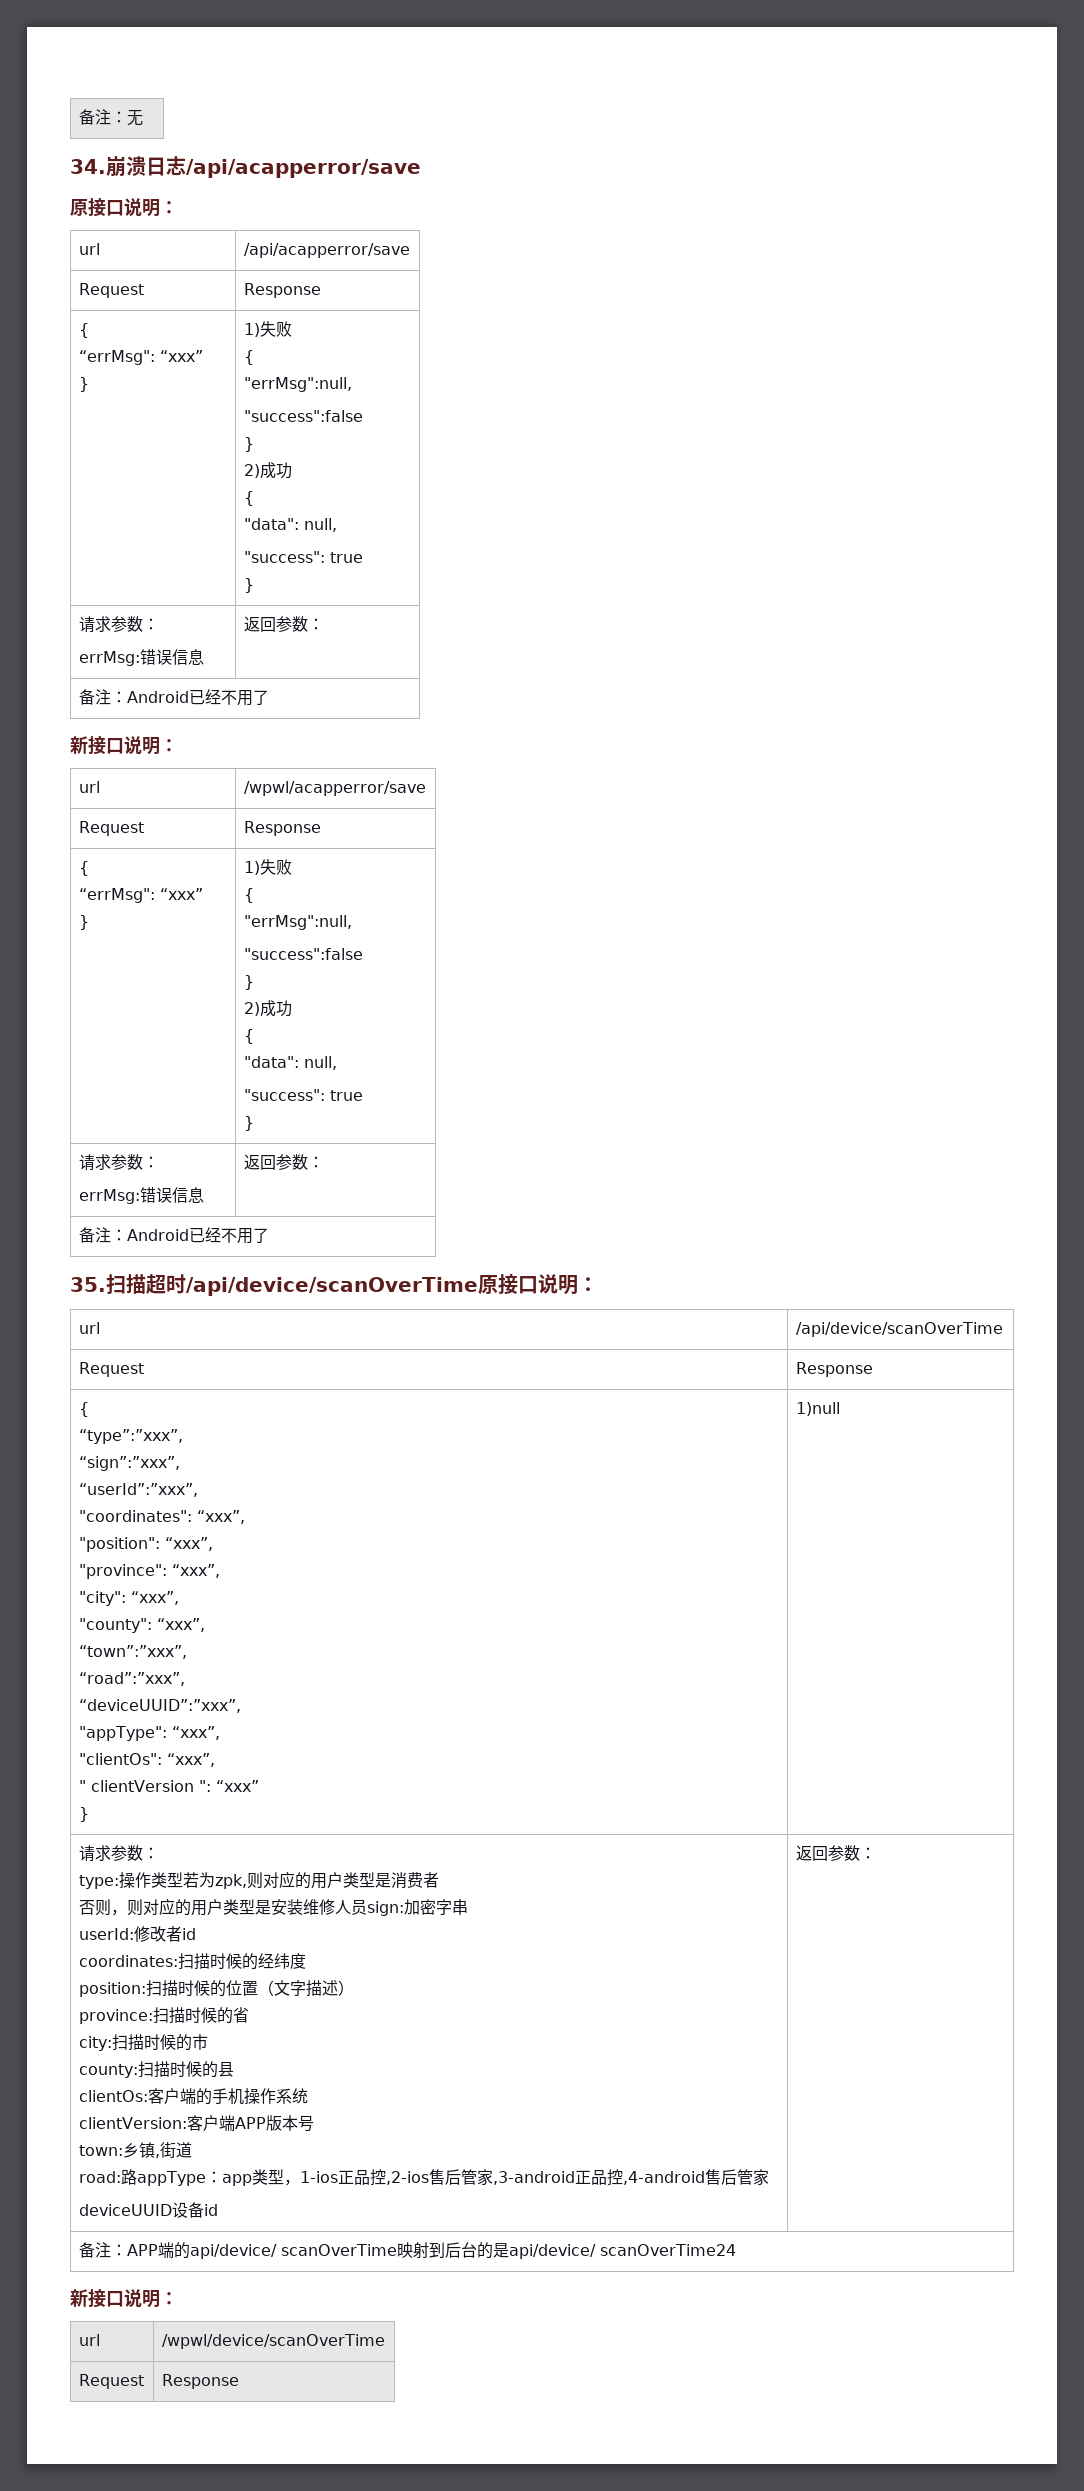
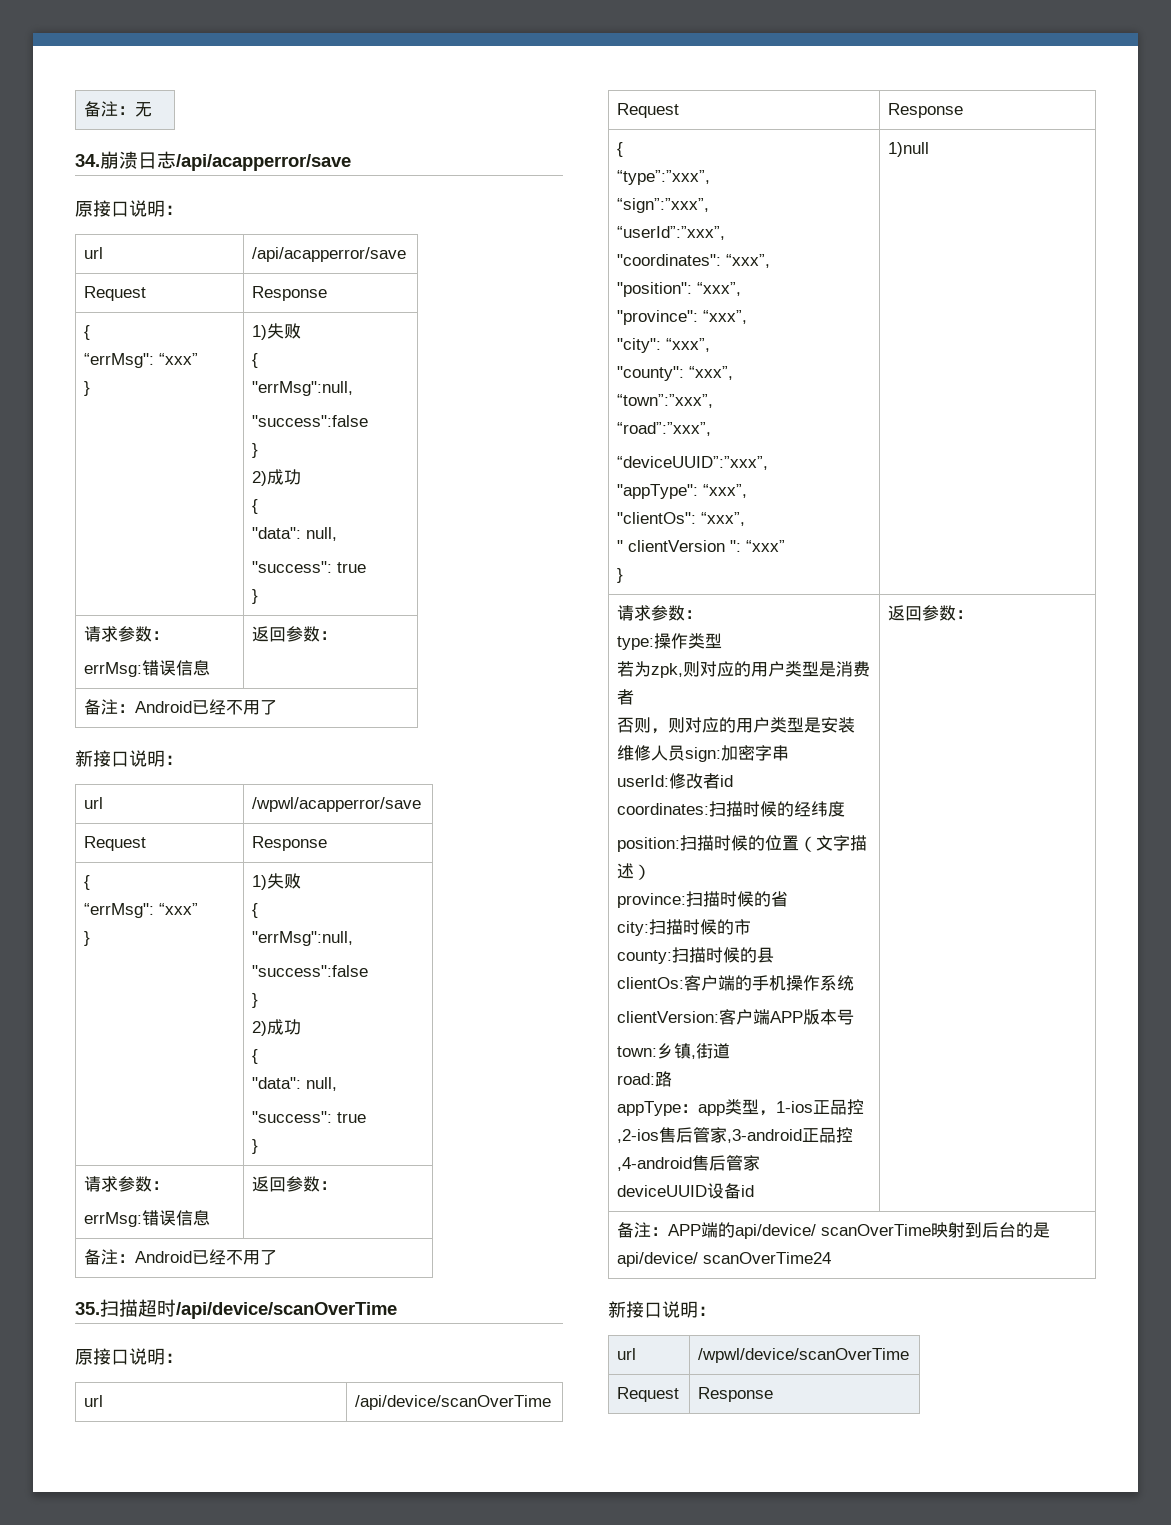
- 35.扫描超时/api/device/scanOverTime原接口说明：
+ 35.扫描超时/api/device/scanOverTime
+ 原接口说明：
- type:操作类型若为zpk,则对应的用户类型是消费者
+ type:操作类型
+ 若为zpk,则对应的用户类型是消费者
- road:路appType：app类型，1-ios正品控,2-ios售后管家,3-android正品控,4-android售后管家
+ road:路
+ appType：app类型，1-ios正品控,2-ios售后管家,3-android正品控,4-android售后管家

